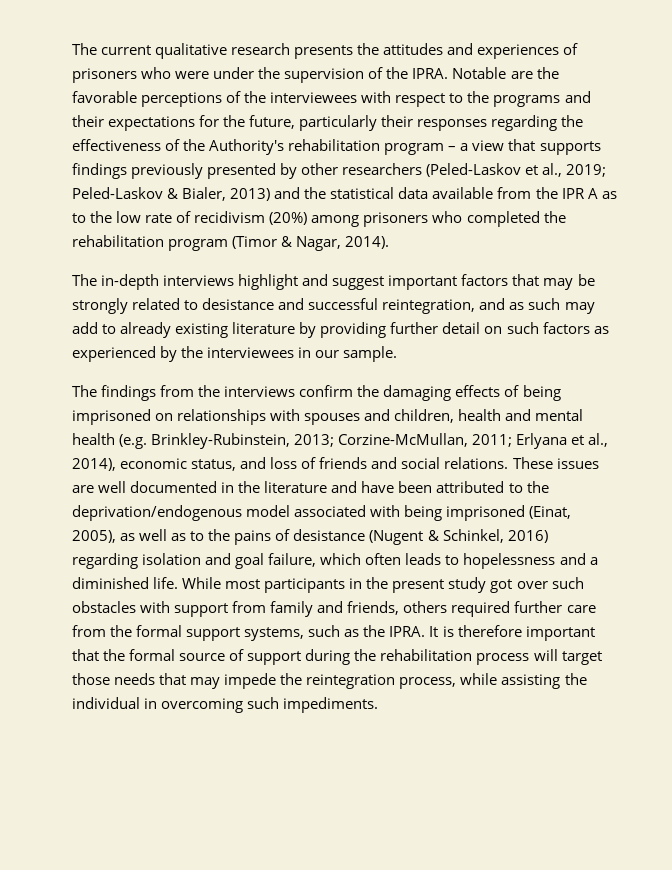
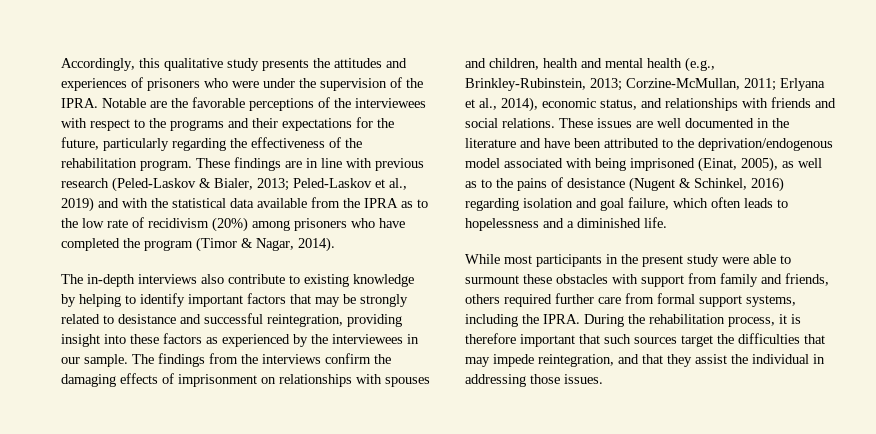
- The current qualitative research presents the attitudes and experiences of prisoners who were under the supervision of the IPRA.
+ Accordingly, this qualitative study presents the attitudes and experiences of prisoners who were under the supervision of the IPRA.
- Notable are the favorable perceptions of the interviewees with respect to the programs and their expectations for the future, particularly their responses regarding the effectiveness of the Authority's rehabilitation program – a view that supports findings previously presented by other researchers (Peled-Laskov et al., 2019; Peled-Laskov & Bialer, 2013) and the statistical data available from the IPR A as to the low rate of recidivism (20%) among prisoners who completed the rehabilitation program (Timor & Nagar, 2014).
+ Notable are the favorable perceptions of the interviewees with respect to the programs and their expectations for the future, particularly regarding the effectiveness of the rehabilitation program. These findings are in line with previous research (Peled-Laskov & Bialer, 2013; Peled-Laskov et al., 2019) and with the statistical data available from the IPRA as to the low rate of recidivism (20%) among prisoners who have completed the program (Timor & Nagar, 2014).
- The in-depth interviews highlight and suggest important factors that may be strongly related to desistance and successful reintegration, and as such may add to already existing literature by providing further detail on such factors as experienced by the interviewees in our sample.
- The findings from the interviews confirm the damaging effects of being imprisoned on relationships with spouses and children, health and mental health (e.g. Brinkley-Rubinstein, 2013; Corzine-McMullan, 2011; Erlyana et al., 2014), economic status, and loss of friends and social relations.
+ The in-depth interviews also contribute to existing knowledge by helping to identify important factors that may be strongly related to desistance and successful reintegration, providing insight into these factors as experienced by the interviewees in our sample. The findings from the interviews confirm the damaging effects of imprisonment on relationships with spouses and children, health and mental health (e.g., Brinkley-Rubinstein, 2013; Corzine-McMullan, 2011; Erlyana et al., 2014), economic status, and relationships with friends and social relations.
- These issues are well documented in the literature and have been attributed to the deprivation/endogenous model associated with being imprisoned (Einat, 2005), as well as to the pains of desistance (Nugent & Schinkel, 2016) regarding isolation and goal failure, which often leads to hopelessness and a diminished life. While most participants in the present study got over such obstacles with support from family and friends, others required further care from the formal support systems, such as the IPRA. It is therefore important that the formal source of support during the rehabilitation process will target those needs that may impede the reintegration process, while assisting the individual in overcoming such impediments.
+ These issues are well documented in the literature and have been attributed to the deprivation/endogenous model associated with being imprisoned (Einat, 2005), as well as to the pains of desistance (Nugent & Schinkel, 2016) regarding isolation and goal failure, which often leads to hopelessness and a diminished life.
+ While most participants in the present study were able to surmount these obstacles with support from family and friends, others required further care from formal support systems, including the IPRA. During the rehabilitation process, it is therefore important that such sources target the difficulties that may impede reintegration, and that they assist the individual in addressing those issues.

